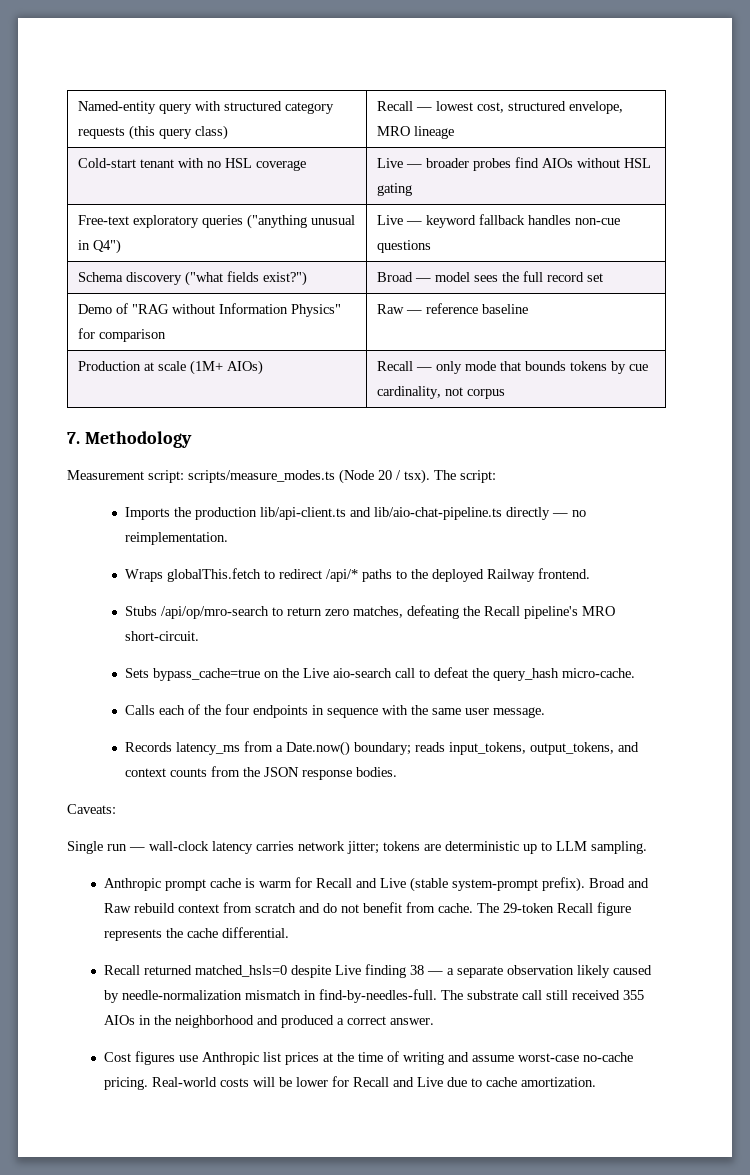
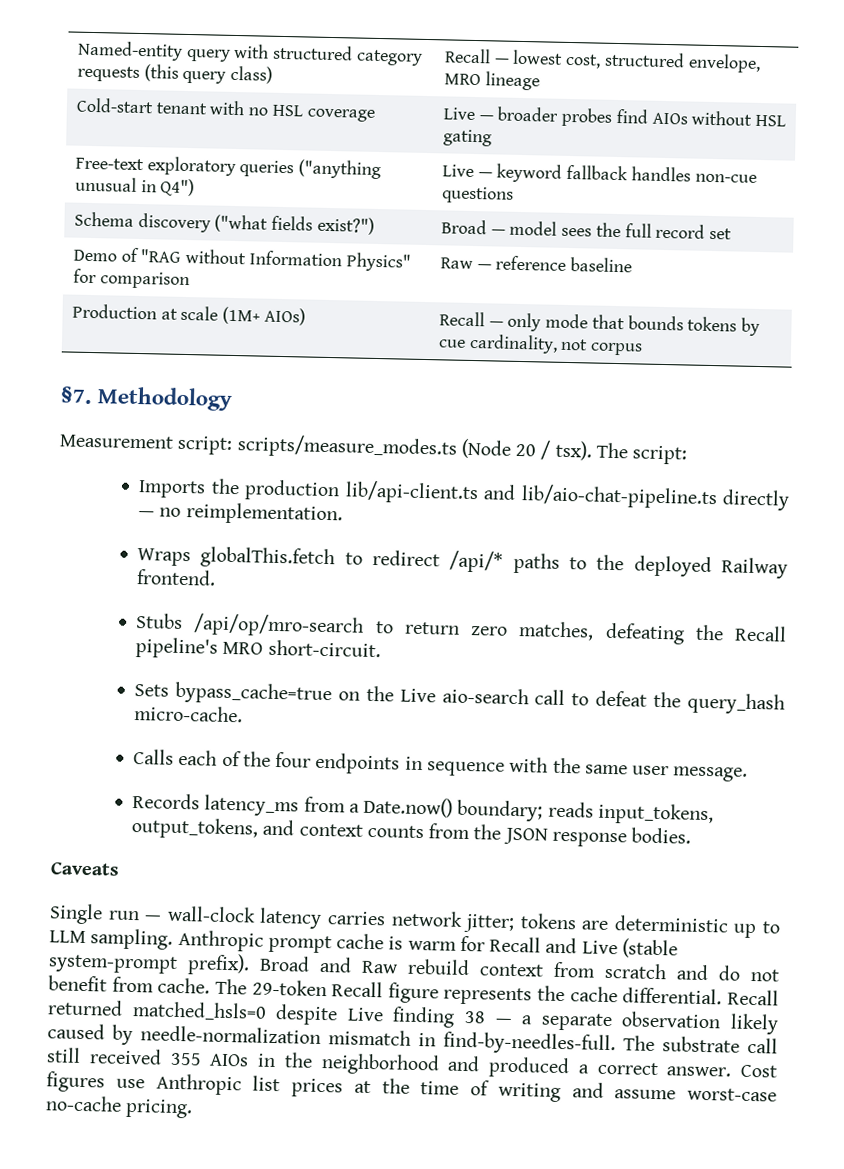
- 7. Methodology
+ §7. Methodology
- Caveats:
+ Caveats
- Single run — wall-clock latency carries network jitter; tokens are deterministic up to LLM sampling.
- Anthropic prompt cache is warm for Recall and Live (stable system-prompt prefix).
+ Single run — wall-clock latency carries network jitter; tokens are deterministic up to LLM sampling. Anthropic prompt cache is warm for Recall and Live (stable system-prompt prefix).
- The 29-token Recall figure represents the cache differential.
- Recall returned matched_hsls=0 despite Live finding 38 — a separate observation likely caused by needle-normalization mismatch in find-by-needles-full.
+ The 29-token Recall figure represents the cache differential. Recall returned matched_hsls=0 despite Live finding 38 — a separate observation likely caused by needle-normalization mismatch in find-by-needles-full.
- The substrate call still received 355 AIOs in the neighborhood and produced a correct answer.
- Cost figures use Anthropic list prices at the time of writing and assume worst-case no-cache pricing. Real-world costs will be lower for Recall and Live due to cache amortization.
+ The substrate call still received 355 AIOs in the neighborhood and produced a correct answer. Cost figures use Anthropic list prices at the time of writing and assume worst-case no-cache pricing.

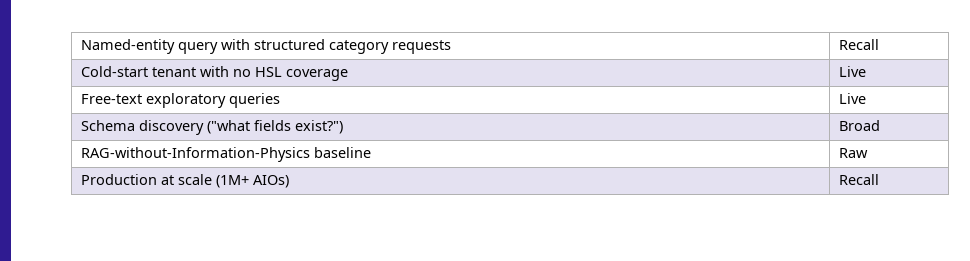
- Named-entity query with structured category requests (this query class) | Recall — lowest cost, structured envelope, MRO lineage
+ Named-entity query with structured category requests | Recall
- Cold-start tenant with no HSL coverage | Live — broader probes find AIOs without HSL gating
- Free-text exploratory queries ("anything unusual in Q4") | Live — keyword fallback handles non-cue questions
+ Cold-start tenant with no HSL coverage | Live
+ Free-text exploratory queries | Live
- Schema discovery ("what fields exist?") | Broad — model sees the full record set
- Demo of "RAG without Information Physics" for comparison | Raw — reference baseline
+ Schema discovery ("what fields exist?") | Broad
+ RAG-without-Information-Physics baseline | Raw
- Production at scale (1M+ AIOs) | Recall — only mode that bounds tokens by cue cardinality, not corpus
- §7. Methodology
- Measurement script: scripts/measure_modes.ts (Node 20 / tsx). The script:
- Imports the production lib/api-client.ts and lib/aio-chat-pipeline.ts directly — no reimplementation.
- Wraps globalThis.fetch to redirect /api/* paths to the deployed Railway frontend.
- Stubs /api/op/mro-search to return zero matches, defeating the Recall pipeline's MRO short-circuit.
- Sets bypass_cache=true on the Live aio-search call to defeat the query_hash micro-cache.
- Calls each of the four endpoints in sequence with the same user message.
- Records latency_ms from a Date.now() boundary; reads input_tokens, output_tokens, and context counts from the JSON response bodies.
- Caveats
- Single run — wall-clock latency carries network jitter; tokens are deterministic up to LLM sampling. Anthropic prompt cache is warm for Recall and Live (stable system-prompt prefix). Broad and Raw rebuild context from scratch and do not benefit from cache. The 29-token Recall figure represents the cache differential. Recall returned matched_hsls=0 despite Live finding 38 — a separate observation likely caused by needle-normalization mismatch in find-by-needles-full. The substrate call still received 355 AIOs in the neighborhood and produced a correct answer. Cost figures use Anthropic list prices at the time of writing and assume worst-case no-cache pricing.
+ Production at scale (1M+ AIOs) | Recall

